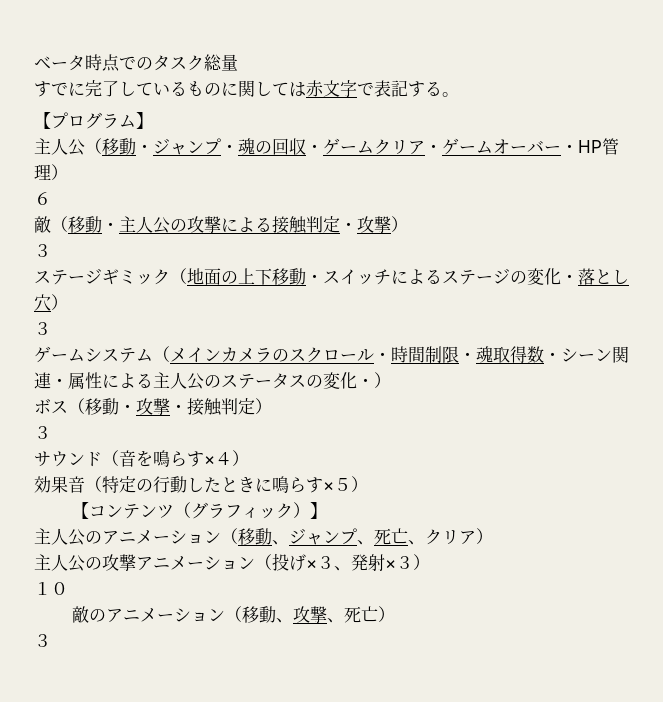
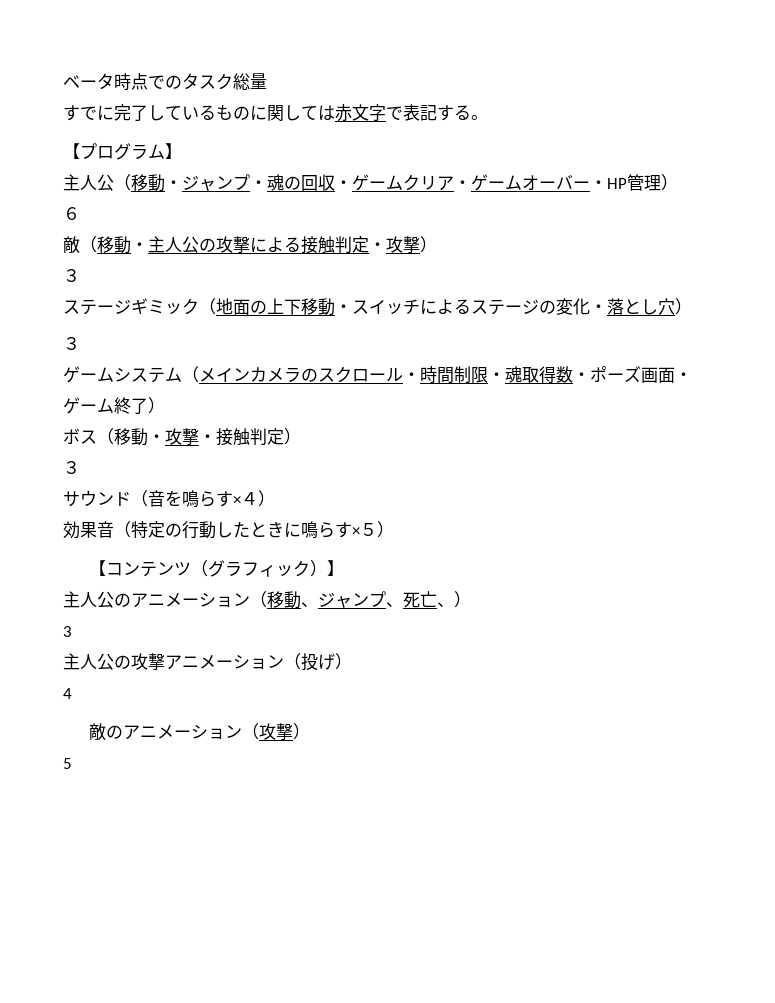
- ゲームシステム（メインカメラのスクロール・時間制限・魂取得数・シーン関連・属性による主人公のステータスの変化・）
+ ゲームシステム（メインカメラのスクロール・時間制限・魂取得数・ポーズ画面・ゲーム終了）
- 主人公のアニメーション（移動、ジャンプ、死亡、クリア）
+ 主人公のアニメーション（移動、ジャンプ、死亡、）
+ 3
- 主人公の攻撃アニメーション（投げ×３、発射×３）
- １０
+ 主人公の攻撃アニメーション（投げ）
+ 4
- 敵のアニメーション（移動、攻撃、死亡）
- ３
+ 敵のアニメーション（攻撃）
+ 5

